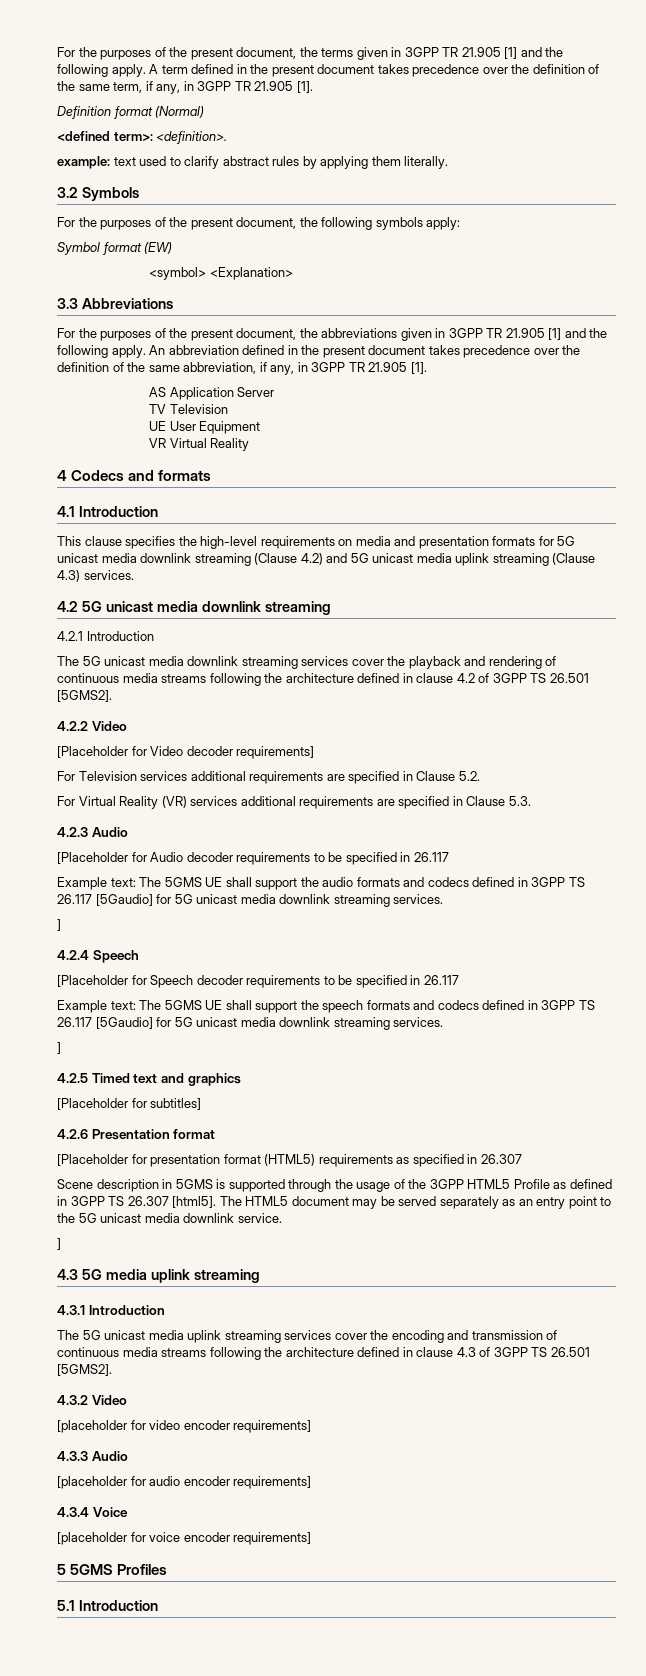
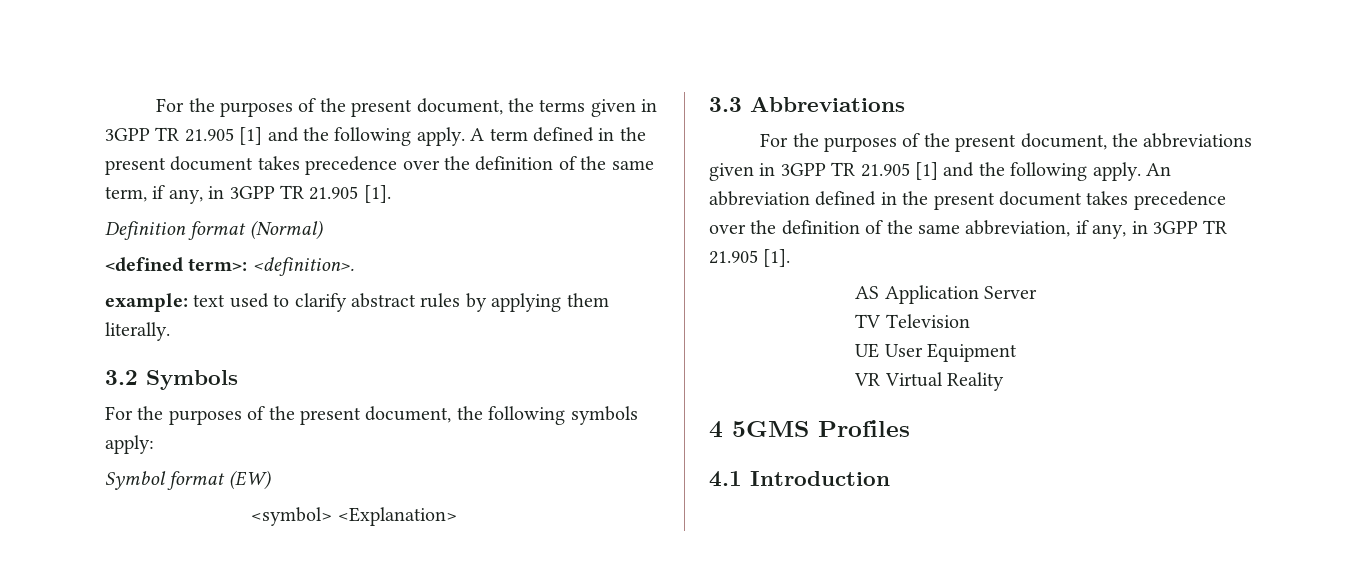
- 4 Codecs and formats
+ 4 5GMS Profiles
- This clause specifies the high-level requirements on media and presentation formats for 5G unicast media downlink streaming (Clause 4.2) and 5G unicast media uplink streaming (Clause 4.3) services.
- 4.2 5G unicast media downlink streaming
- 4.2.1 Introduction
- The 5G unicast media downlink streaming services cover the playback and rendering of continuous media streams following the architecture defined in clause 4.2 of 3GPP TS 26.501 [5GMS2].
- 4.2.2 Video
- [Placeholder for Video decoder requirements]
- For Television services additional requirements are specified in Clause 5.2.
- For Virtual Reality (VR) services additional requirements are specified in Clause 5.3.
- 4.2.3 Audio
- [Placeholder for Audio decoder requirements to be specified in 26.117
- Example text: The 5GMS UE shall support the audio formats and codecs defined in 3GPP TS 26.117 [5Gaudio] for 5G unicast media downlink streaming services.
- ]
- 4.2.4 Speech
- [Placeholder for Speech decoder requirements to be specified in 26.117
- Example text: The 5GMS UE shall support the speech formats and codecs defined in 3GPP TS 26.117 [5Gaudio] for 5G unicast media downlink streaming services.
- ]
- 4.2.5 Timed text and graphics
- [Placeholder for subtitles]
- 4.2.6 Presentation format
- [Placeholder for presentation format (HTML5) requirements as specified in 26.307
- Scene description in 5GMS is supported through the usage of the 3GPP HTML5 Profile as defined in 3GPP TS 26.307 [html5]. The HTML5 document may be served separately as an entry point to the 5G unicast media downlink service.
- ]
- 4.3 5G media uplink streaming
- 4.3.1 Introduction
- The 5G unicast media uplink streaming services cover the encoding and transmission of continuous media streams following the architecture defined in clause 4.3 of 3GPP TS 26.501 [5GMS2].
- 4.3.2 Video
- [placeholder for video encoder requirements]
- 4.3.3 Audio
- [placeholder for audio encoder requirements]
- 4.3.4 Voice
- [placeholder for voice encoder requirements]
- 5 5GMS Profiles
- 5.1 Introduction

